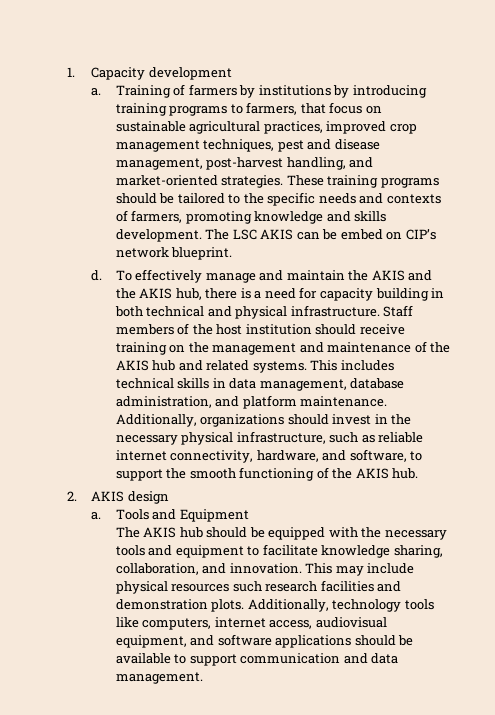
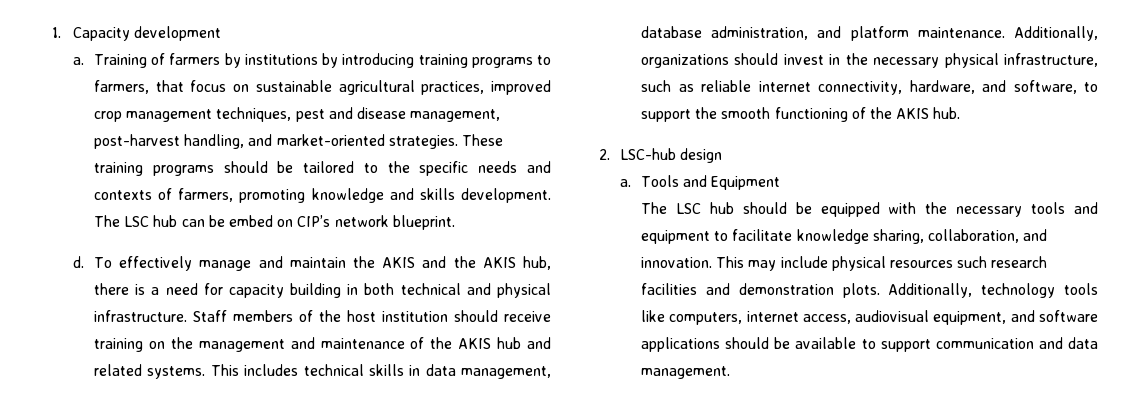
- The LSC AKIS can be embed on CIP’s network blueprint.
+ The LSC hub can be embed on CIP’s network blueprint.
- 2. AKIS design
+ 2. LSC-hub design
- The AKIS hub should be equipped with the necessary tools and equipment to facilitate knowledge sharing, collaboration, and innovation.
+ The LSC hub should be equipped with the necessary tools and equipment to facilitate knowledge sharing, collaboration, and innovation.

